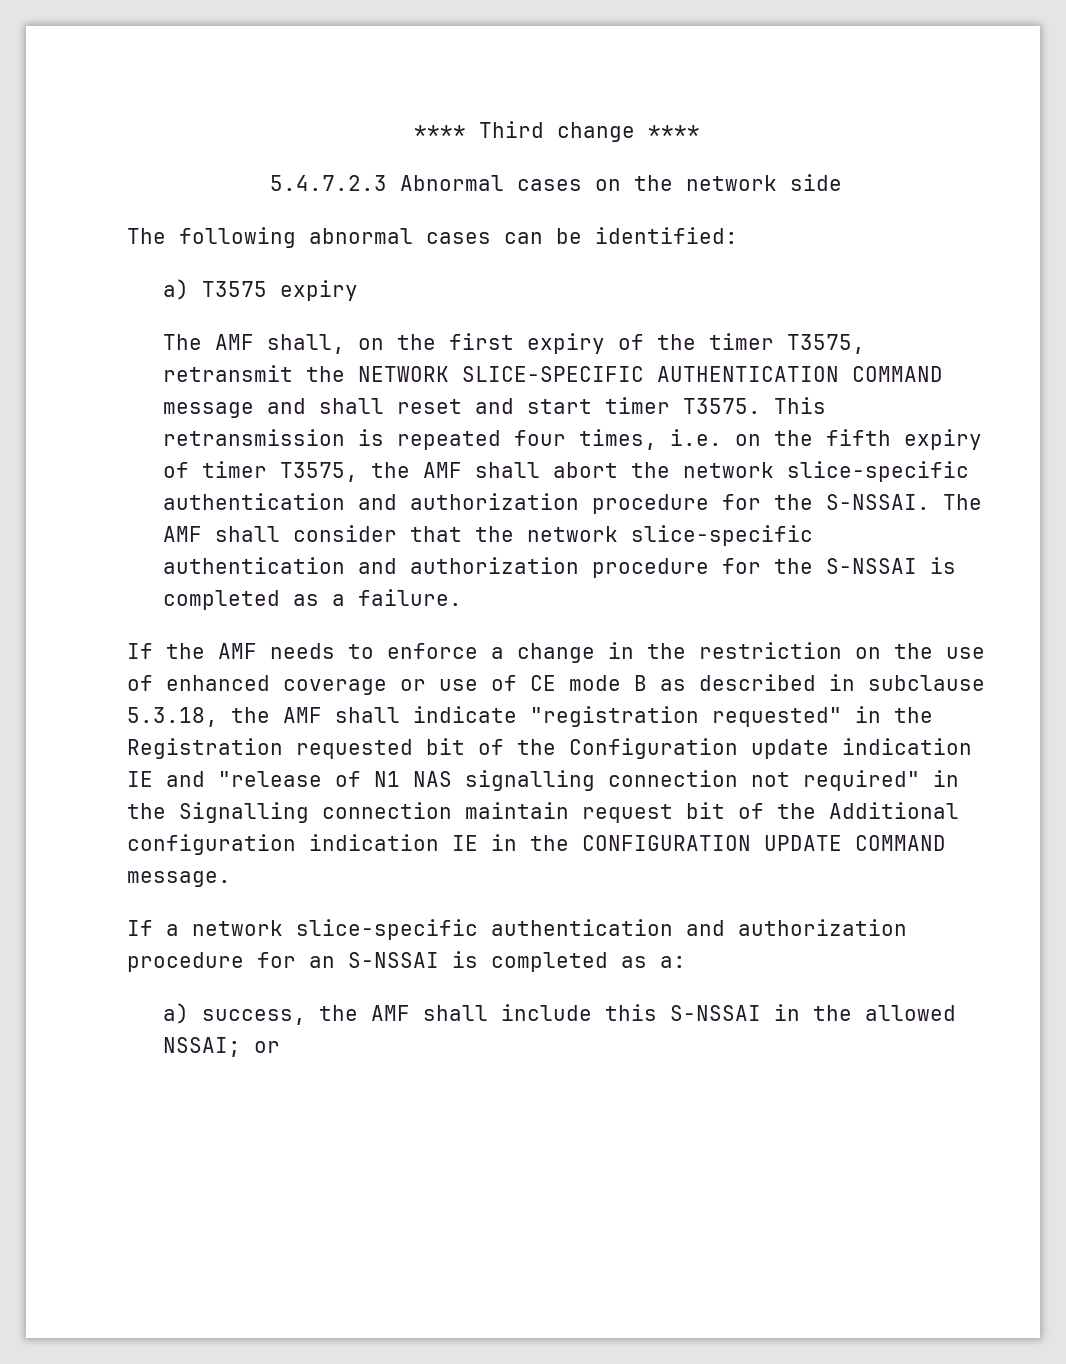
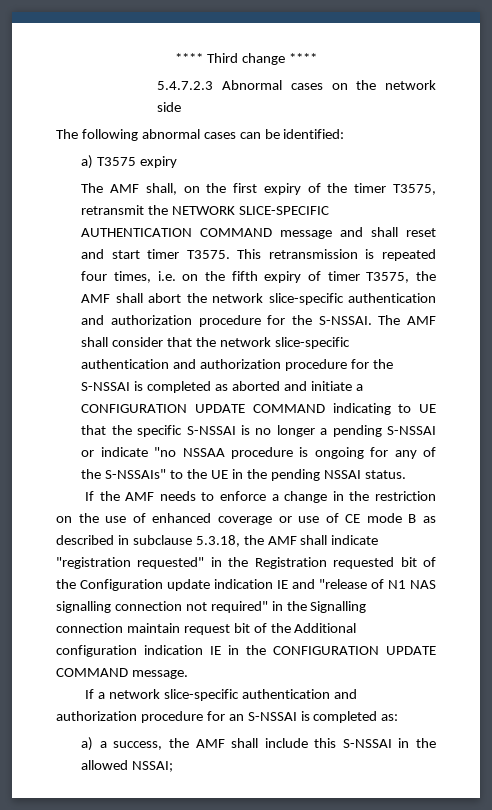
- The AMF shall consider that the network slice-specific authentication and authorization procedure for the S-NSSAI is completed as a failure.
+ The AMF shall consider that the network slice-specific authentication and authorization procedure for the S-NSSAI is completed as aborted and initiate a CONFIGURATION UPDATE COMMAND indicating to UE that the specific S-NSSAI is no longer a pending S-NSSAI or indicate "no NSSAA procedure is ongoing for any of the S-NSSAIs" to the UE in the pending NSSAI status.
- If a network slice-specific authentication and authorization procedure for an S-NSSAI is completed as a:
- a) success, the AMF shall include this S-NSSAI in the allowed NSSAI; or
+ If a network slice-specific authentication and authorization procedure for an S-NSSAI is completed as:
+ a) a success, the AMF shall include this S-NSSAI in the allowed NSSAI;

